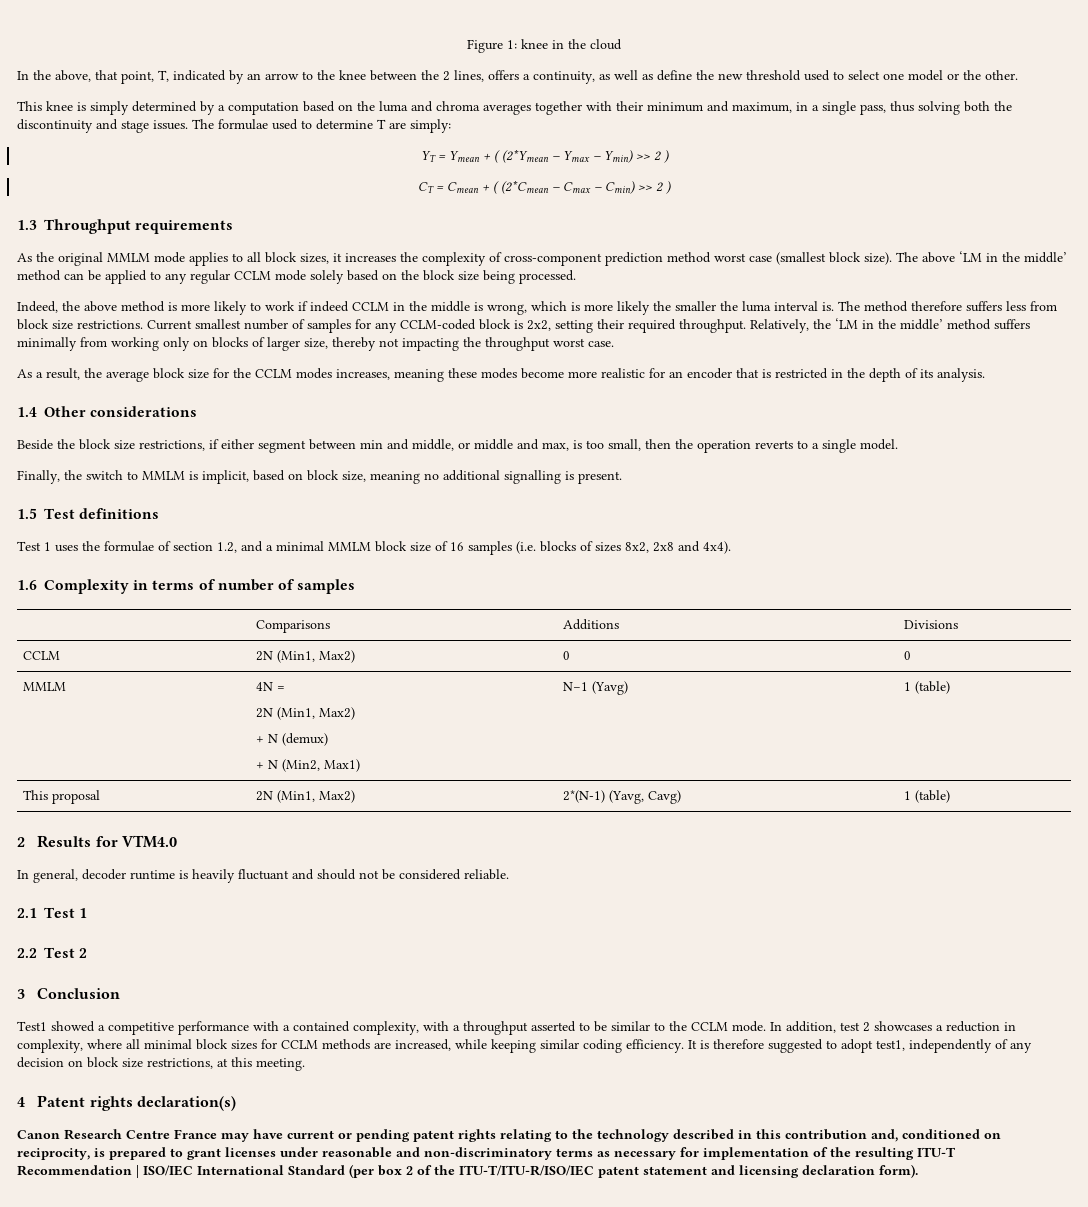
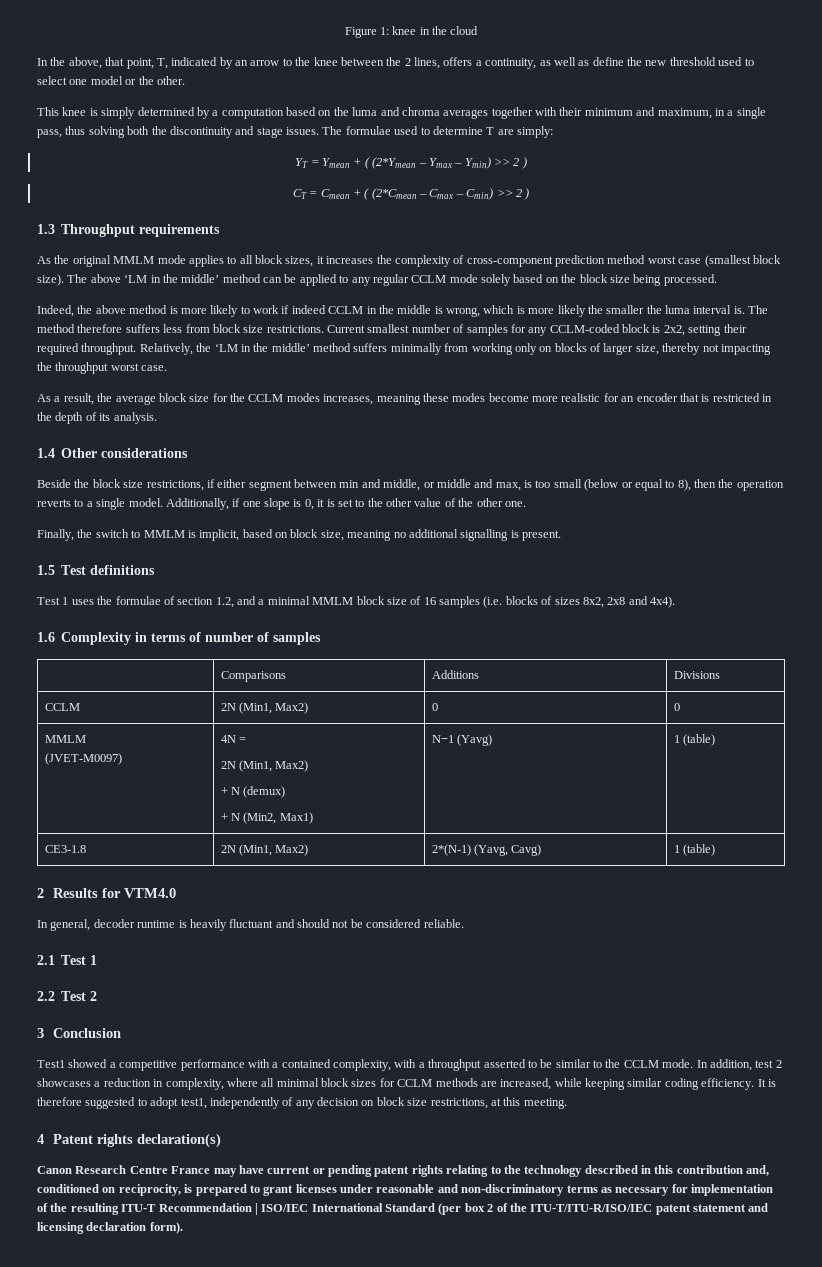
- Beside the block size restrictions, if either segment between min and middle, or middle and max, is too small, then the operation reverts to a single model.
+ Beside the block size restrictions, if either segment between min and middle, or middle and max, is too small (below or equal to 8), then the operation reverts to a single model. Additionally, if one slope is 0, it is set to the other value of the other one.
  CCLM | 2N (Min1, Max2) | 0 | 0
- MMLM | 4N =
+ MMLM
+ (JVET-M0097) | 4N =
- This proposal | 2N (Min1, Max2) | 2*(N-1) (Yavg, Cavg) | 1 (table)
+ CE3-1.8 | 2N (Min1, Max2) | 2*(N-1) (Yavg, Cavg) | 1 (table)

